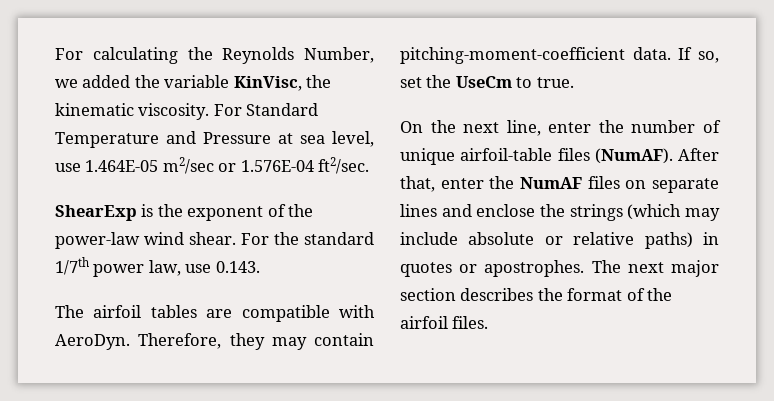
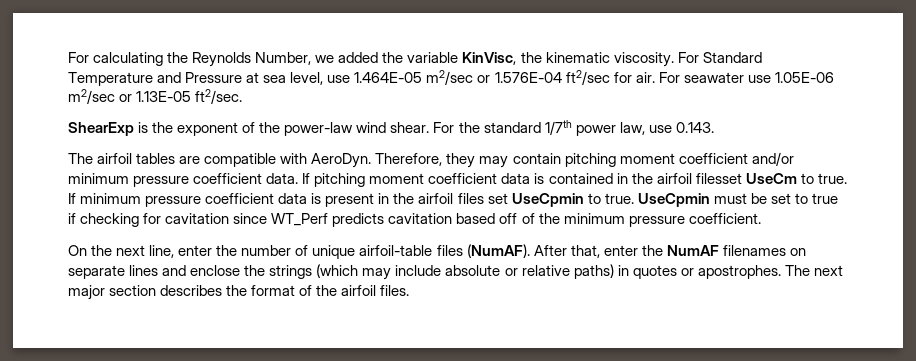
- For Standard Temperature and Pressure at sea level, use 1.464E-05 m2/sec or 1.576E-04 ft2/sec.
+ For Standard Temperature and Pressure at sea level, use 1.464E-05 m2/sec or 1.576E-04 ft2/sec for air. For seawater use 1.05E-06 m2/sec or 1.13E-05 ft2/sec.
- Therefore, they may contain pitching-moment-coefficient data. If so, set the UseCm to true.
+ Therefore, they may contain pitching moment coefficient and/or minimum pressure coefficient data. If pitching moment coefficient data is contained in the airfoil filesset UseCm to true. If minimum pressure coefficient data is present in the airfoil files set UseCpmin to true. UseCpmin must be set to true if checking for cavitation since WT_Perf predicts cavitation based off of the minimum pressure coefficient.
- After that, enter the NumAF files on separate lines and enclose the strings (which may include absolute or relative paths) in quotes or apostrophes.
+ After that, enter the NumAF filenames on separate lines and enclose the strings (which may include absolute or relative paths) in quotes or apostrophes.

